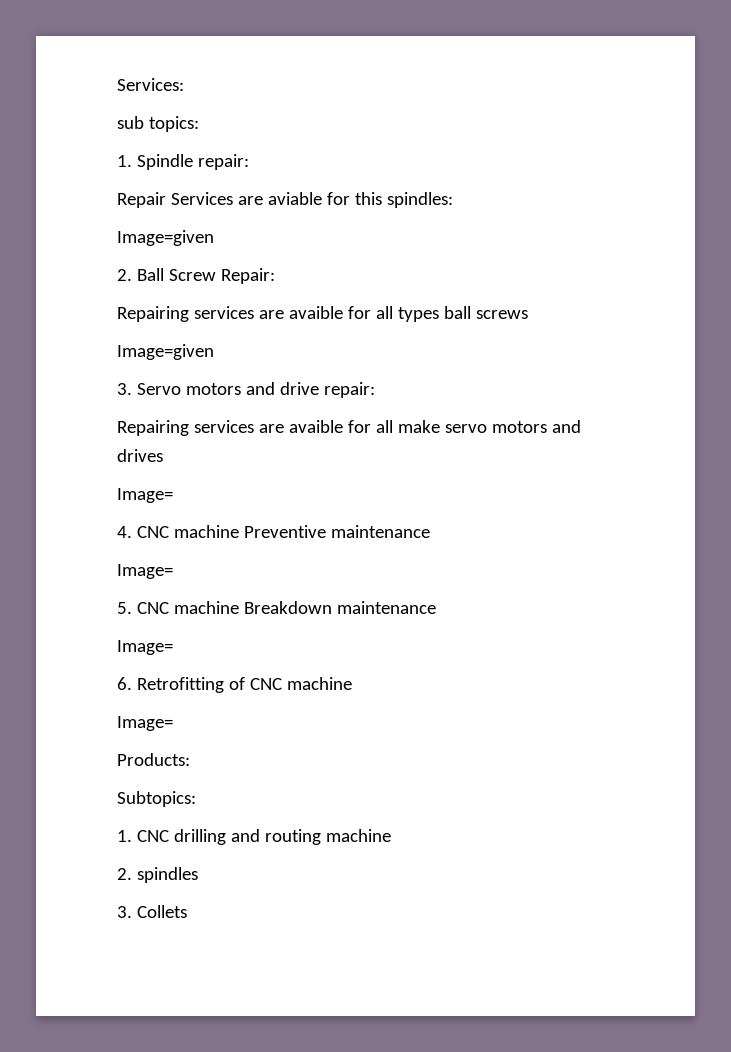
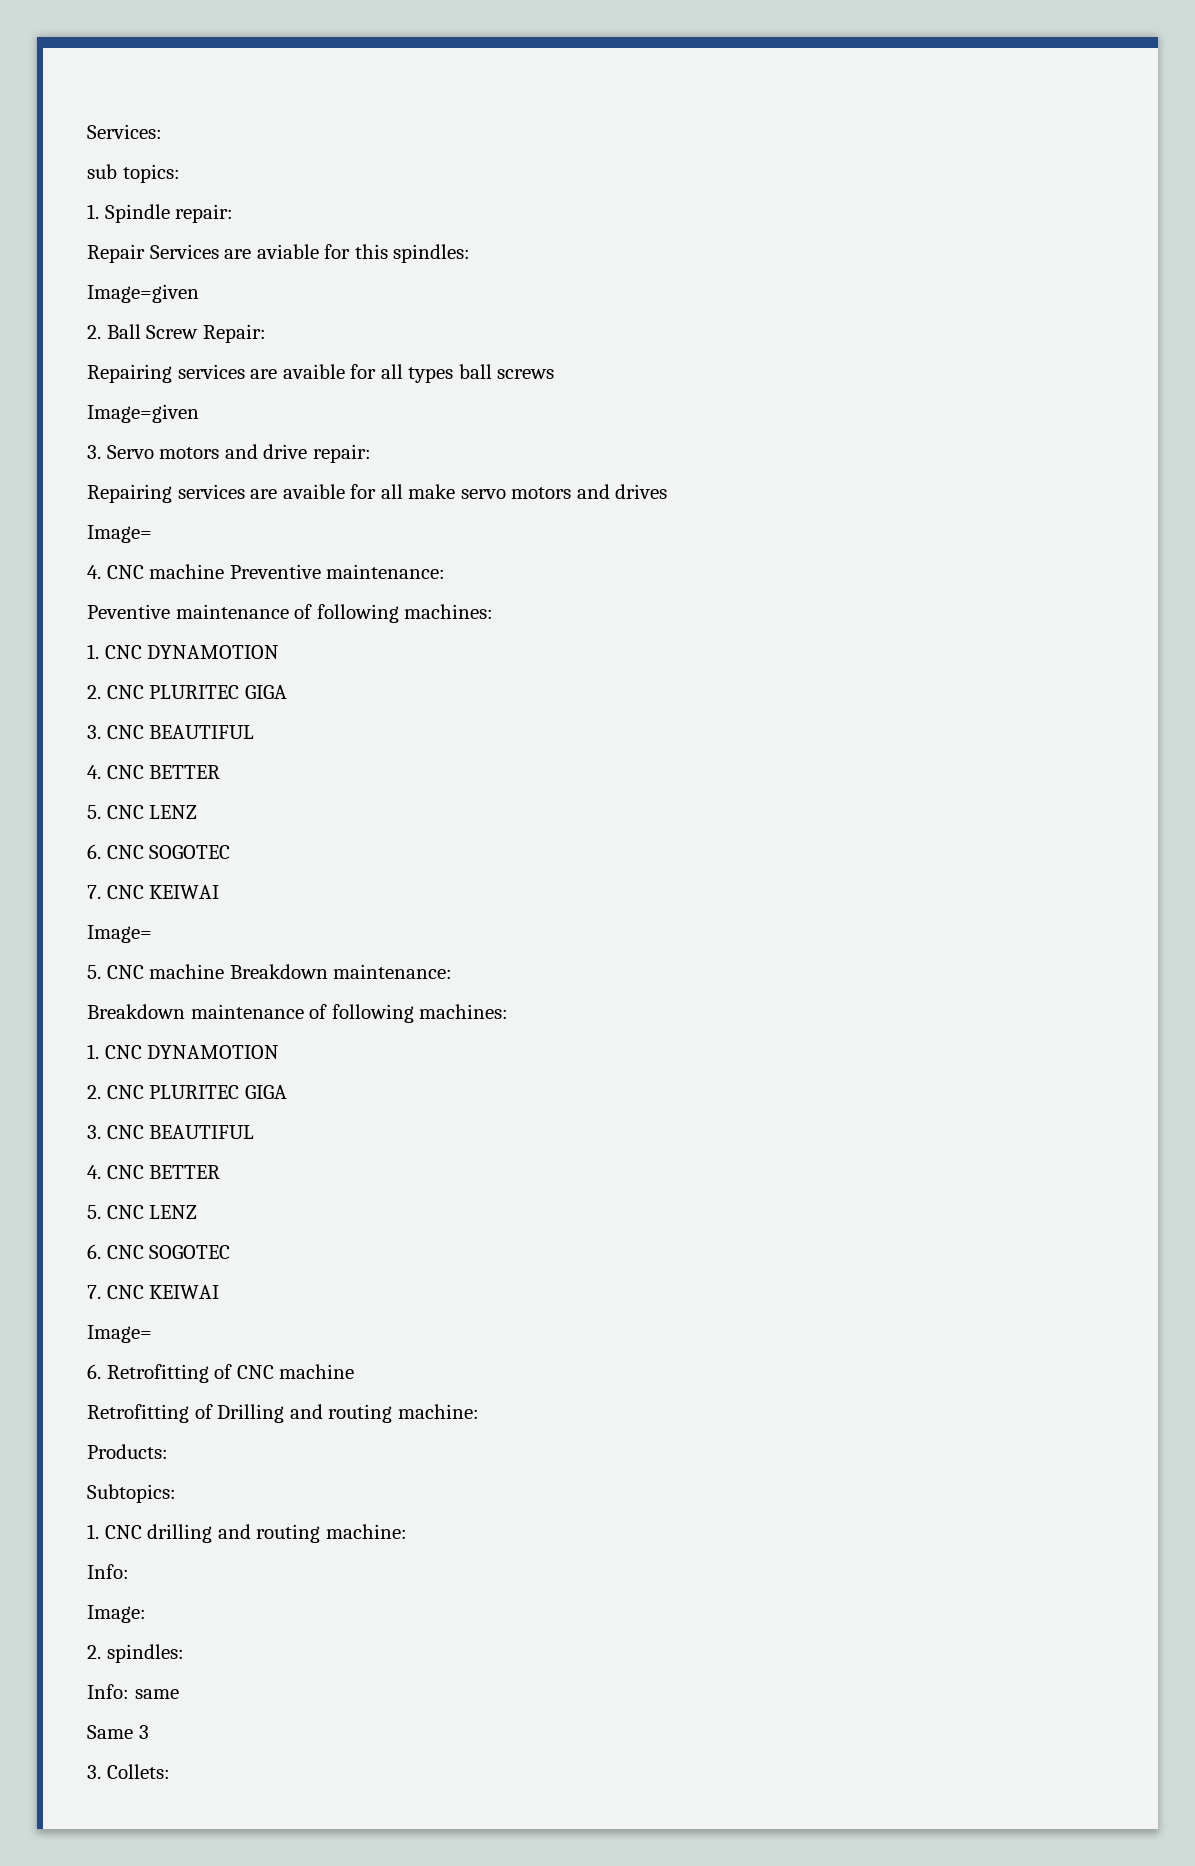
- 4. CNC machine Preventive maintenance
+ 4. CNC machine Preventive maintenance:
+ Peventive maintenance of following machines:
+ 1. CNC DYNAMOTION
+ 2. CNC PLURITEC GIGA
+ 3. CNC BEAUTIFUL
+ 4. CNC BETTER
+ 5. CNC LENZ
+ 6. CNC SOGOTEC
+ 7. CNC KEIWAI
- 5. CNC machine Breakdown maintenance
+ 5. CNC machine Breakdown maintenance:
+ Breakdown maintenance of following machines:
+ 1. CNC DYNAMOTION
+ 2. CNC PLURITEC GIGA
+ 3. CNC BEAUTIFUL
+ 4. CNC BETTER
+ 5. CNC LENZ
+ 6. CNC SOGOTEC
+ 7. CNC KEIWAI
  6. Retrofitting of CNC machine
- Image=
+ Retrofitting of Drilling and routing machine:
- 1. CNC drilling and routing machine
- 2. spindles
- 3. Collets
+ 1. CNC drilling and routing machine:
+ Info:
+ Image:
+ 2. spindles:
+ Info: same
+ Same 3
+ 3. Collets:

